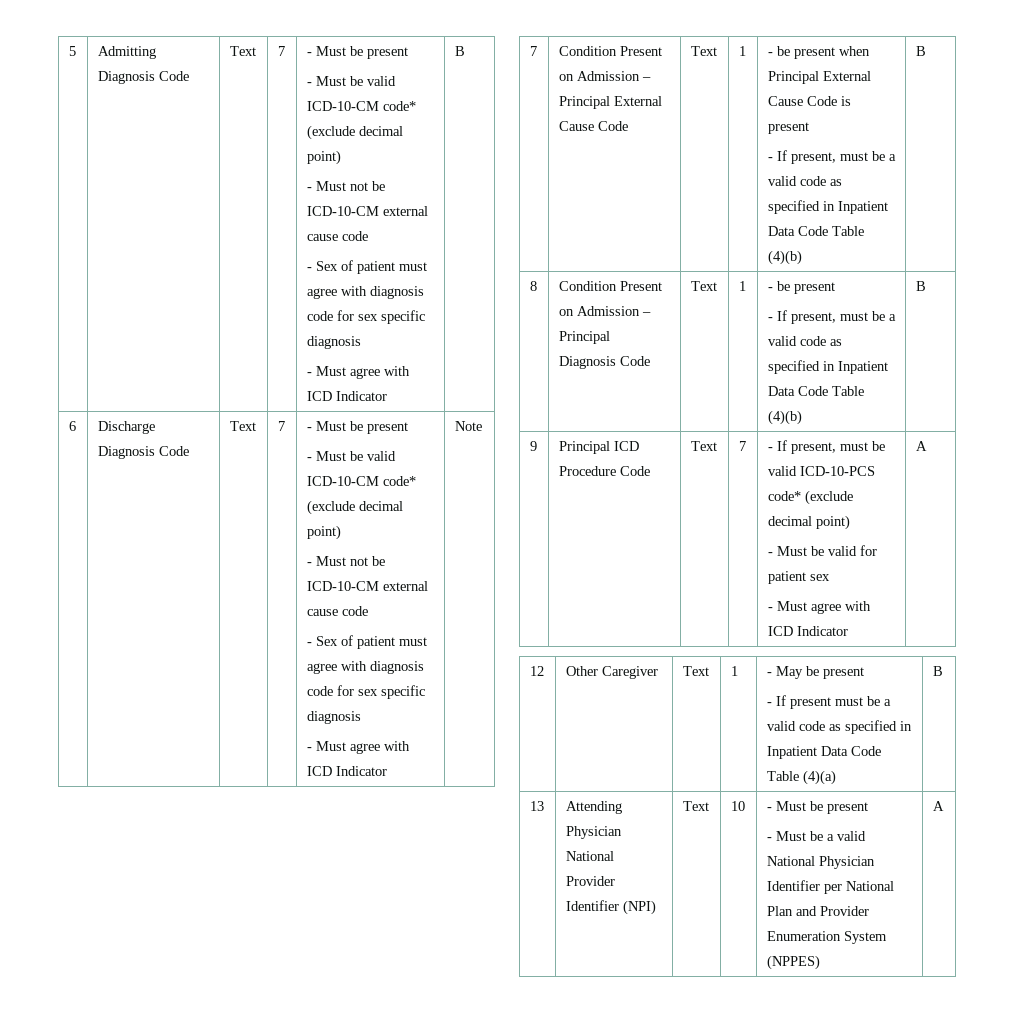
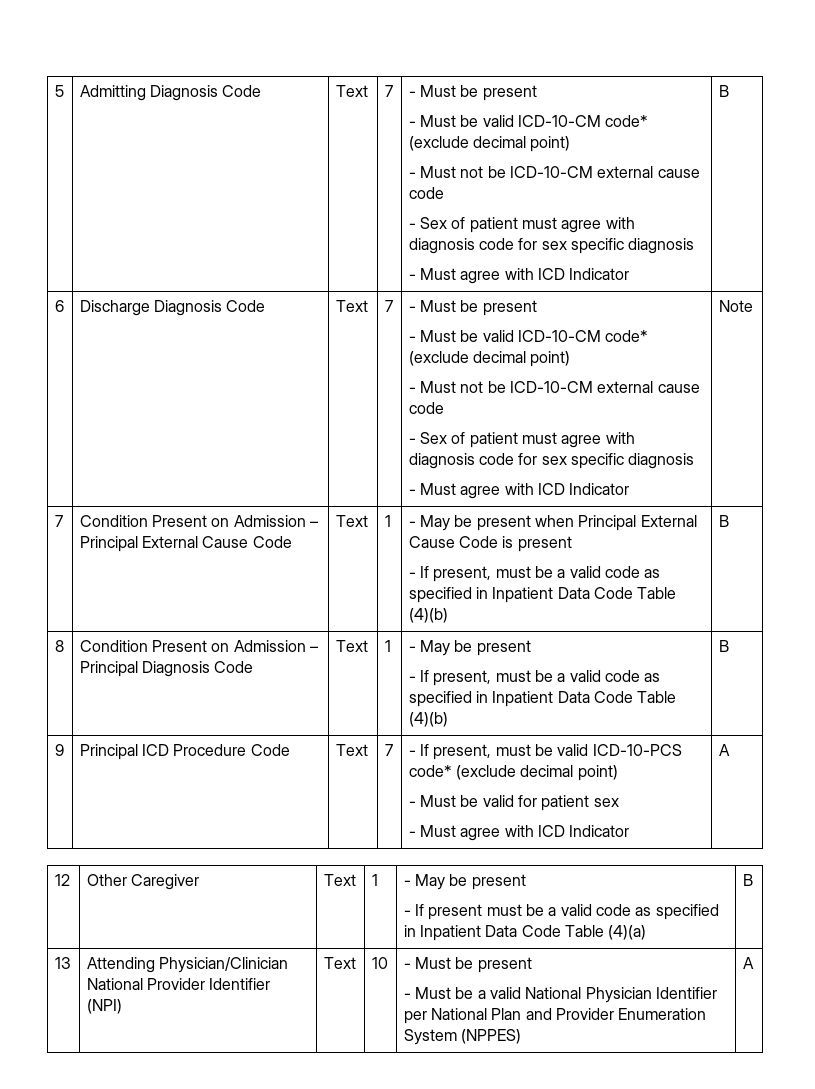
- 7 | Condition Present on Admission – Principal External Cause Code | Text | 1 | - be present when Principal External Cause Code is present
+ 7 | Condition Present on Admission – Principal External Cause Code | Text | 1 | - May be present when Principal External Cause Code is present
- 8 | Condition Present on Admission – Principal Diagnosis Code | Text | 1 | - be present
+ 8 | Condition Present on Admission – Principal Diagnosis Code | Text | 1 | - May be present
- 13 | Attending Physician National Provider Identifier (NPI) | Text | 10 | - Must be present
+ 13 | Attending Physician/Clinician National Provider Identifier (NPI) | Text | 10 | - Must be present

